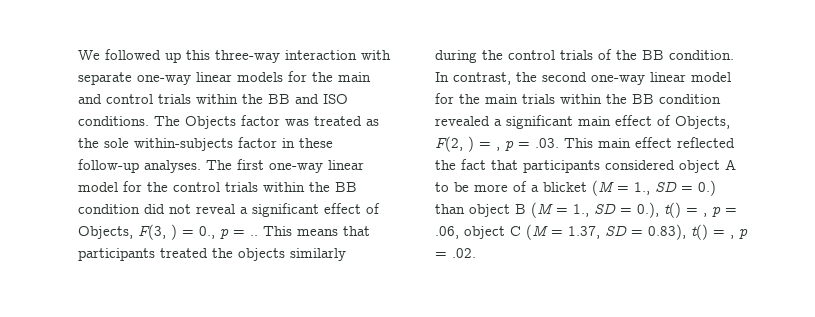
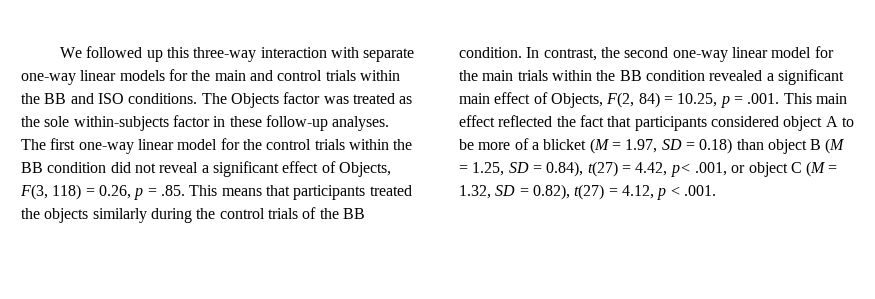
- The first one-way linear model for the control trials within the BB condition did not reveal a significant effect of Objects, F(3, ) = 0., p = .. This means that participants treated the objects similarly during the control trials of the BB condition.
+ The first one-way linear model for the control trials within the BB condition did not reveal a significant effect of Objects, F(3, 118) = 0.26, p = .85. This means that participants treated the objects similarly during the control trials of the BB condition.
- In contrast, the second one-way linear model for the main trials within the BB condition revealed a significant main effect of Objects, F(2, ) = , p = .03. This main effect reflected the fact that participants considered object A to be more of a blicket (M = 1., SD = 0.) than object B (M = 1., SD = 0.), t() = , p = .06, object C (M = 1.37, SD = 0.83), t() = , p = .02.
+ In contrast, the second one-way linear model for the main trials within the BB condition revealed a significant main effect of Objects, F(2, 84) = 10.25, p = .001. This main effect reflected the fact that participants considered object A to be more of a blicket (M = 1.97, SD = 0.18) than object B (M = 1.25, SD = 0.84), t(27) = 4.42, p< .001, or object C (M = 1.32, SD = 0.82), t(27) = 4.12, p < .001.

